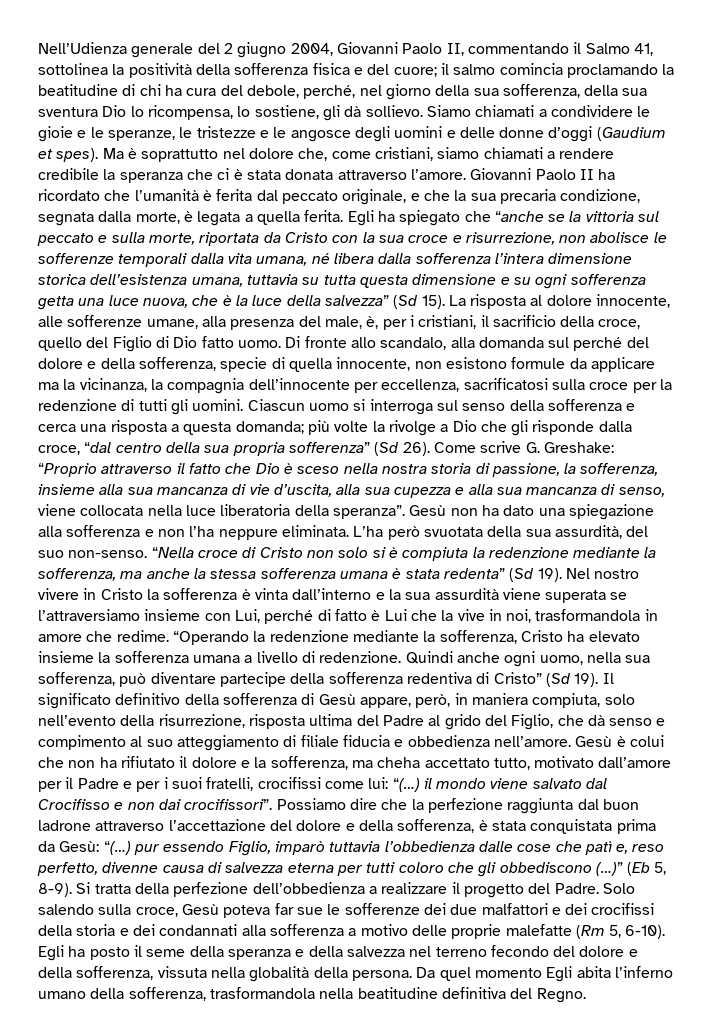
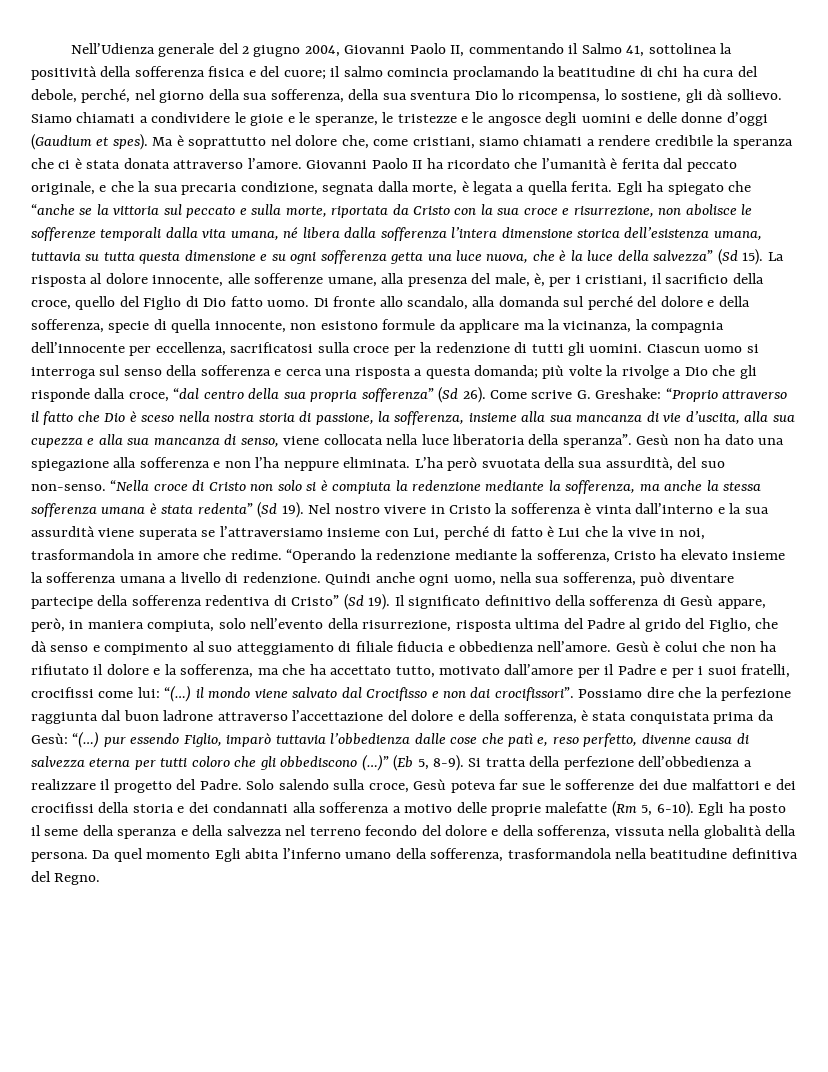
- Gesù è colui che non ha rifiutato il dolore e la sofferenza, ma cheha accettato tutto, motivato dall’amore per il Padre e per i suoi fratelli, crocifissi come lui: “(…) il mondo viene salvato dal Crocifisso e non dai crocifissori”.
+ Gesù è colui che non ha rifiutato il dolore e la sofferenza, ma che ha accettato tutto, motivato dall’amore per il Padre e per i suoi fratelli, crocifissi come lui: “(…) il mondo viene salvato dal Crocifisso e non dai crocifissori”.

